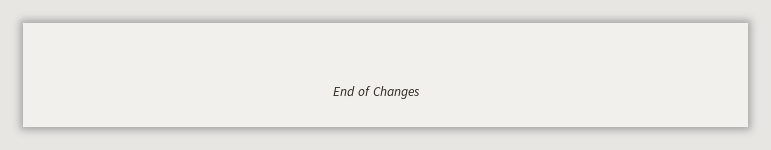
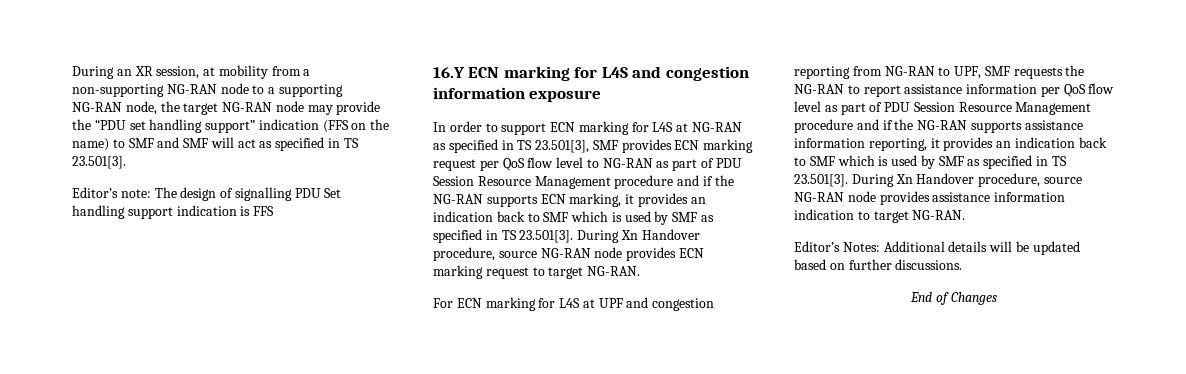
+ During an XR session, at mobility from a non-supporting NG-RAN node to a supporting NG-RAN node, the target NG-RAN node may provide the “PDU set handling support” indication (FFS on the name) to SMF and SMF will act as specified in TS 23.501[3].
+ Editor’s note: The design of signalling PDU Set handling support indication is FFS
+ 16.Y ECN marking for L4S and congestion information exposure
+ In order to support ECN marking for L4S at NG-RAN as specified in TS 23.501[3], SMF provides ECN marking request per QoS flow level to NG-RAN as part of PDU Session Resource Management procedure and if the NG-RAN supports ECN marking, it provides an indication back to SMF which is used by SMF as specified in TS 23.501[3]. During Xn Handover procedure, source NG-RAN node provides ECN marking request to target NG-RAN.
+ For ECN marking for L4S at UPF and congestion reporting from NG-RAN to UPF, SMF requests the NG-RAN to report assistance information per QoS flow level as part of PDU Session Resource Management procedure and if the NG-RAN supports assistance information reporting, it provides an indication back to SMF which is used by SMF as specified in TS 23.501[3]. During Xn Handover procedure, source NG-RAN node provides assistance information indication to target NG-RAN.
+ Editor’s Notes: Additional details will be updated based on further discussions.

